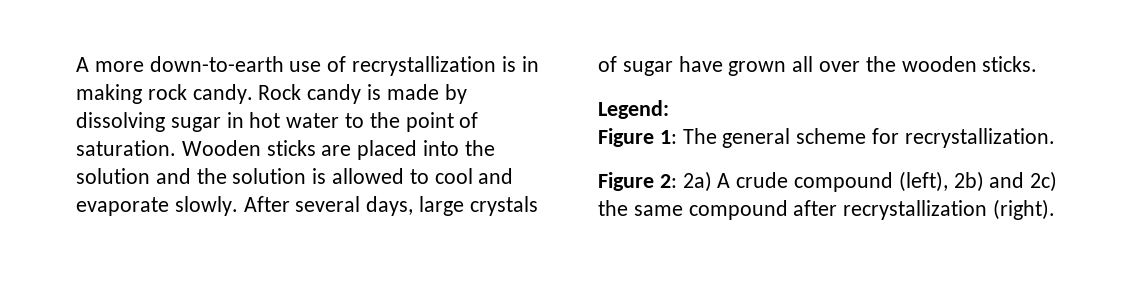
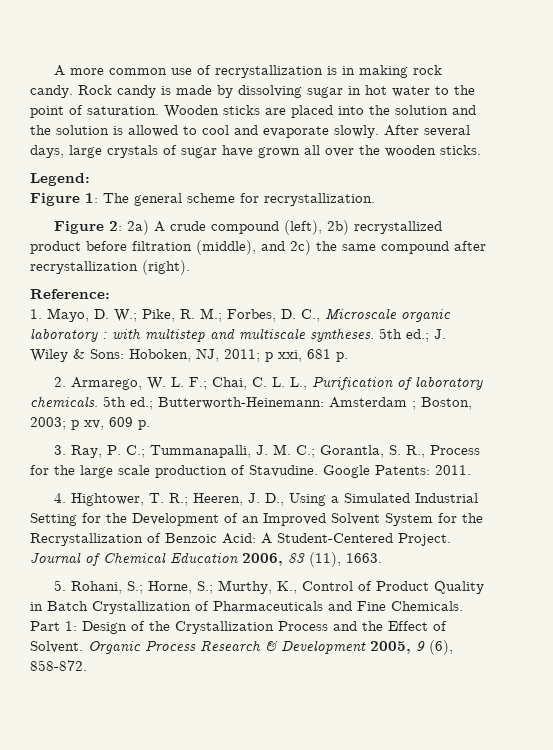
- A more down-to-earth use of recrystallization is in making rock candy.
+ A more common use of recrystallization is in making rock candy.
- Figure 2: 2a) A crude compound (left), 2b) and 2c) the same compound after recrystallization (right).
+ Figure 2: 2a) A crude compound (left), 2b) recrystallized product before filtration (middle), and 2c) the same compound after recrystallization (right).
+ Reference:
+ 1. Mayo, D. W.; Pike, R. M.; Forbes, D. C., Microscale organic laboratory : with multistep and multiscale syntheses. 5th ed.; J. Wiley & Sons: Hoboken, NJ, 2011; p xxi, 681 p.
+ 2. Armarego, W. L. F.; Chai, C. L. L., Purification of laboratory chemicals. 5th ed.; Butterworth-Heinemann: Amsterdam ; Boston, 2003; p xv, 609 p.
+ 3. Ray, P. C.; Tummanapalli, J. M. C.; Gorantla, S. R., Process for the large scale production of Stavudine. Google Patents: 2011.
+ 4. Hightower, T. R.; Heeren, J. D., Using a Simulated Industrial Setting for the Development of an Improved Solvent System for the Recrystallization of Benzoic Acid: A Student-Centered Project. Journal of Chemical Education 2006, 83 (11), 1663.
+ 5. Rohani, S.; Horne, S.; Murthy, K., Control of Product Quality in Batch Crystallization of Pharmaceuticals and Fine Chemicals. Part 1: Design of the Crystallization Process and the Effect of Solvent. Organic Process Research & Development 2005, 9 (6), 858-872.

